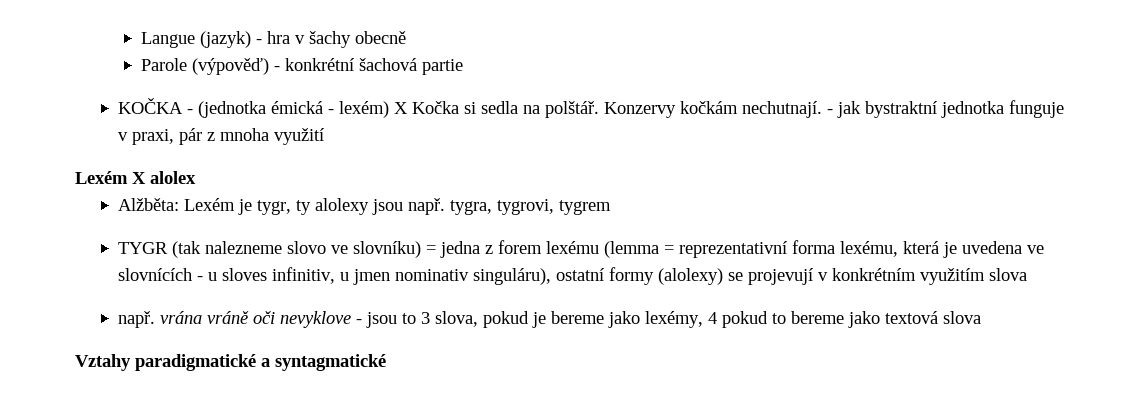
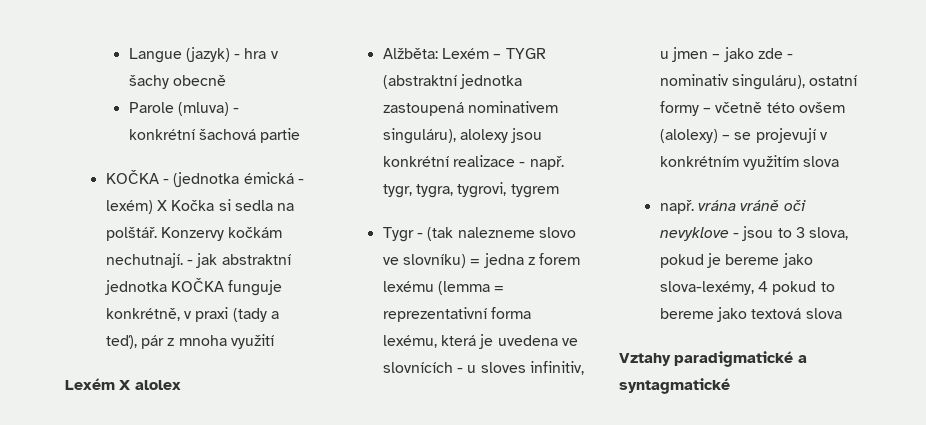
- Parole (výpověď) - konkrétní šachová partie
+ Parole (mluva) - konkrétní šachová partie
- - jak bystraktní jednotka funguje v praxi, pár z mnoha využití
+ - jak abstraktní jednotka KOČKA funguje konkrétně, v praxi (tady a teď), pár z mnoha využití
- Alžběta: Lexém je tygr, ty alolexy jsou např. tygra, tygrovi, tygrem
+ Alžběta: Lexém – TYGR (abstraktní jednotka zastoupená nominativem singuláru), alolexy jsou konkrétní realizace - např. tygr, tygra, tygrovi, tygrem
- TYGR (tak nalezneme slovo ve slovníku) = jedna z forem lexému (lemma = reprezentativní forma lexému, která je uvedena ve slovnících - u sloves infinitiv, u jmen nominativ singuláru), ostatní formy (alolexy) se projevují v konkrétním využitím slova
+ Tygr - (tak nalezneme slovo ve slovníku) = jedna z forem lexému (lemma = reprezentativní forma lexému, která je uvedena ve slovnících - u sloves infinitiv, u jmen – jako zde - nominativ singuláru), ostatní formy – včetně této ovšem (alolexy) – se projevují v konkrétním využitím slova
- např. vrána vráně oči nevyklove - jsou to 3 slova, pokud je bereme jako lexémy, 4 pokud to bereme jako textová slova
+ např. vrána vráně oči nevyklove - jsou to 3 slova, pokud je bereme jako slova-lexémy, 4 pokud to bereme jako textová slova

